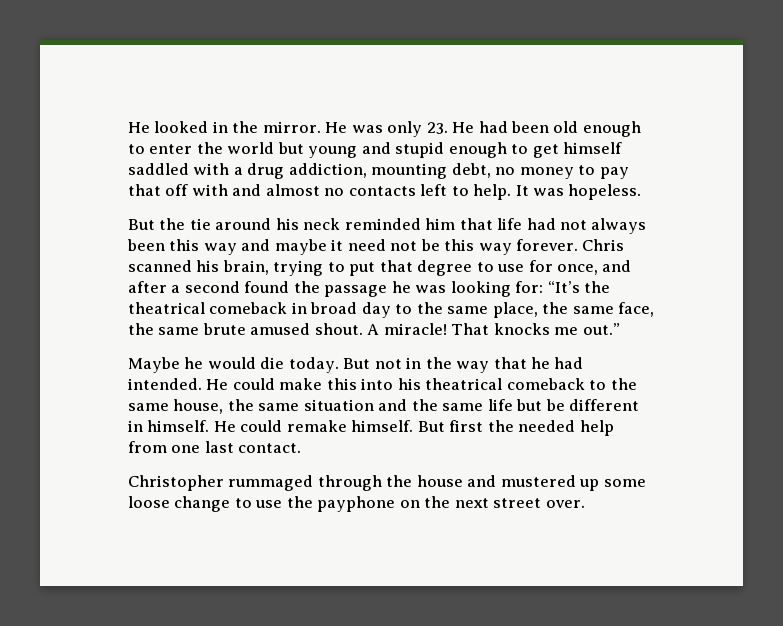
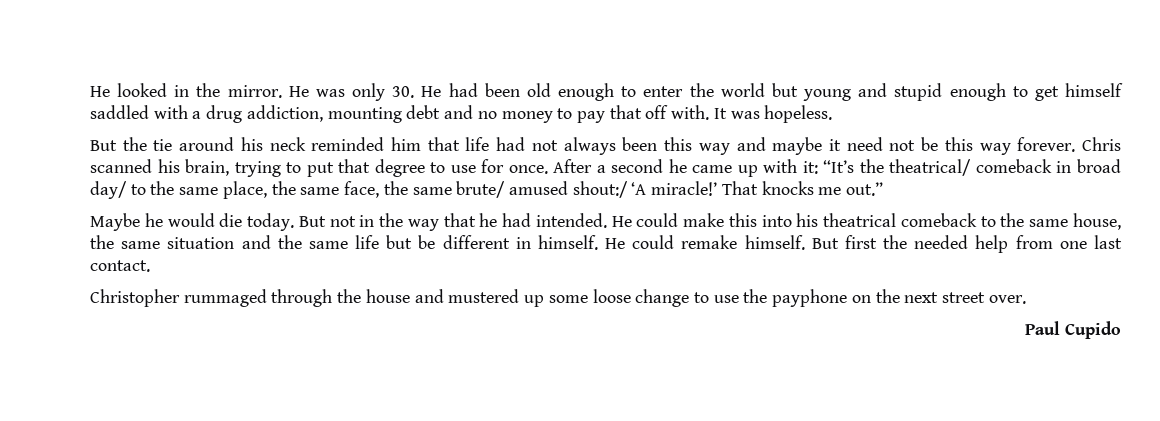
- He was only 23. He had been old enough to enter the world but young and stupid enough to get himself saddled with a drug addiction, mounting debt, no money to pay that off with and almost no contacts left to help.
+ He was only 30. He had been old enough to enter the world but young and stupid enough to get himself saddled with a drug addiction, mounting debt and no money to pay that off with.
- Chris scanned his brain, trying to put that degree to use for once, and after a second found the passage he was looking for: “It’s the theatrical comeback in broad day to the same place, the same face, the same brute amused shout. A miracle!
+ Chris scanned his brain, trying to put that degree to use for once. After a second he came up with it: “It’s the theatrical/ comeback in broad day/ to the same place, the same face, the same brute/ amused shout:/ ‘A miracle!’
+ Paul Cupido

